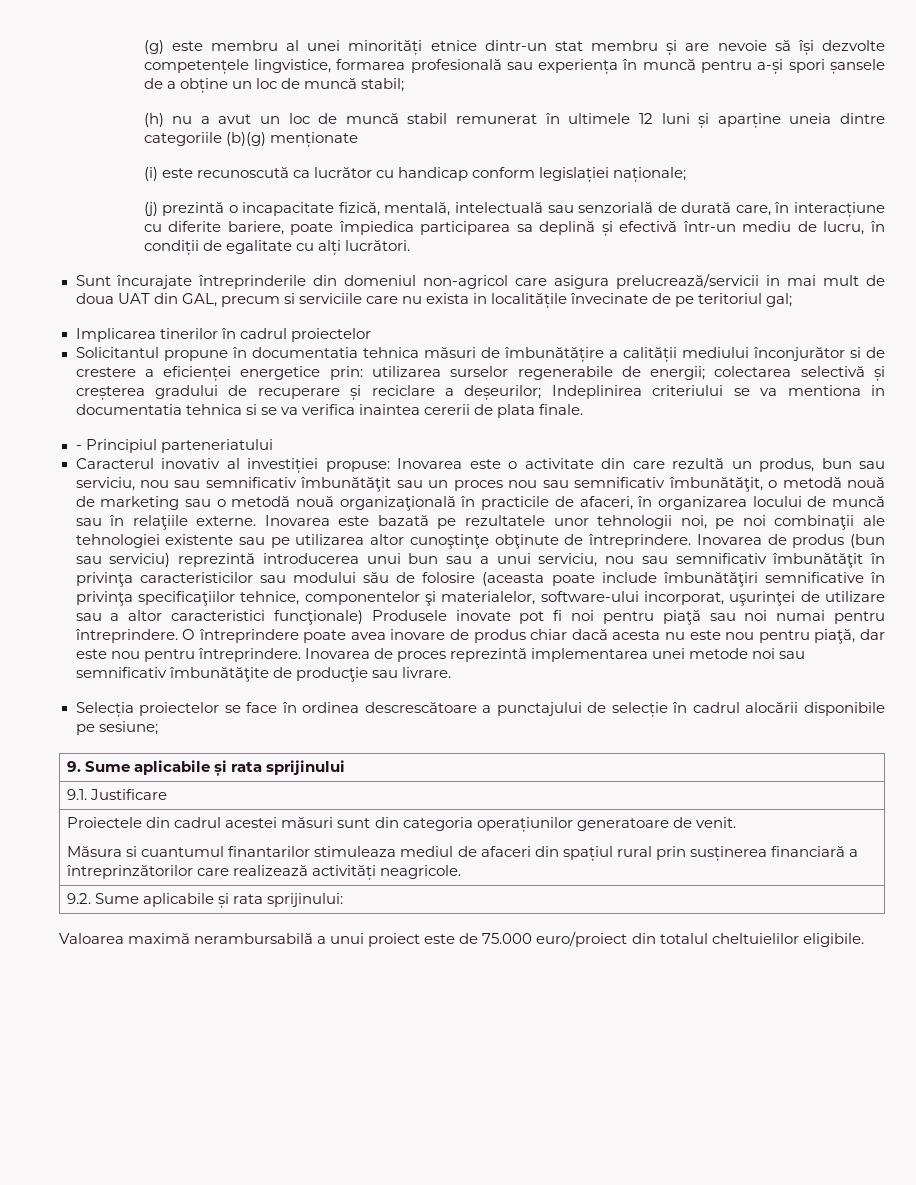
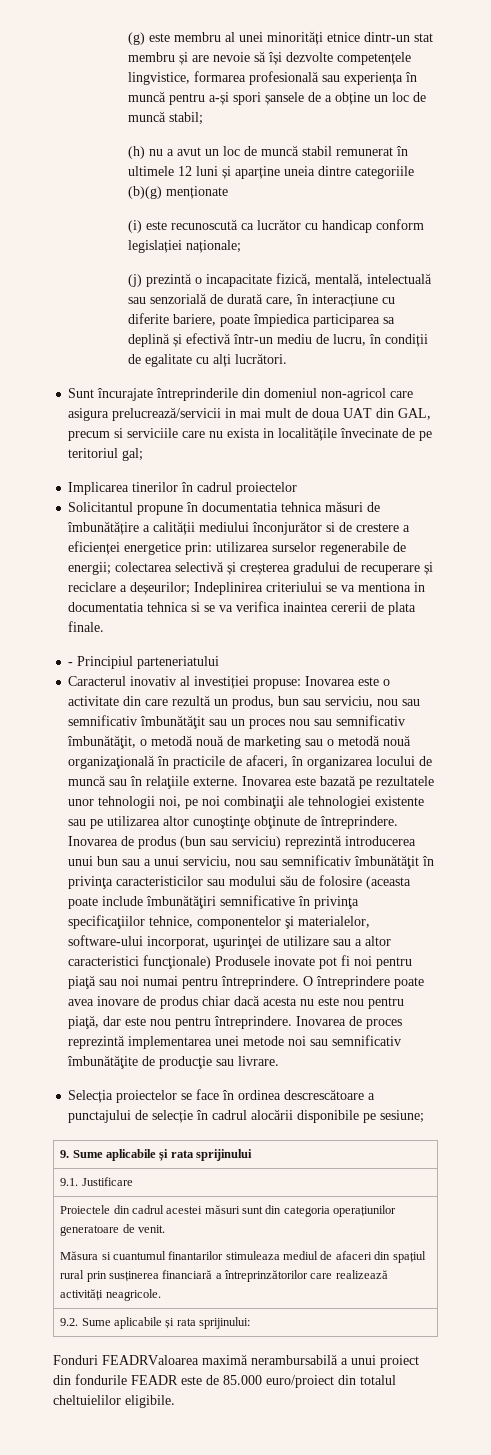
- Valoarea maximă nerambursabilă a unui proiect este de 75.000 euro/proiect din totalul cheltuielilor eligibile.
+ Fonduri FEADRValoarea maximă nerambursabilă a unui proiect din fondurile FEADR este de 85.000 euro/proiect din totalul cheltuielilor eligibile.

